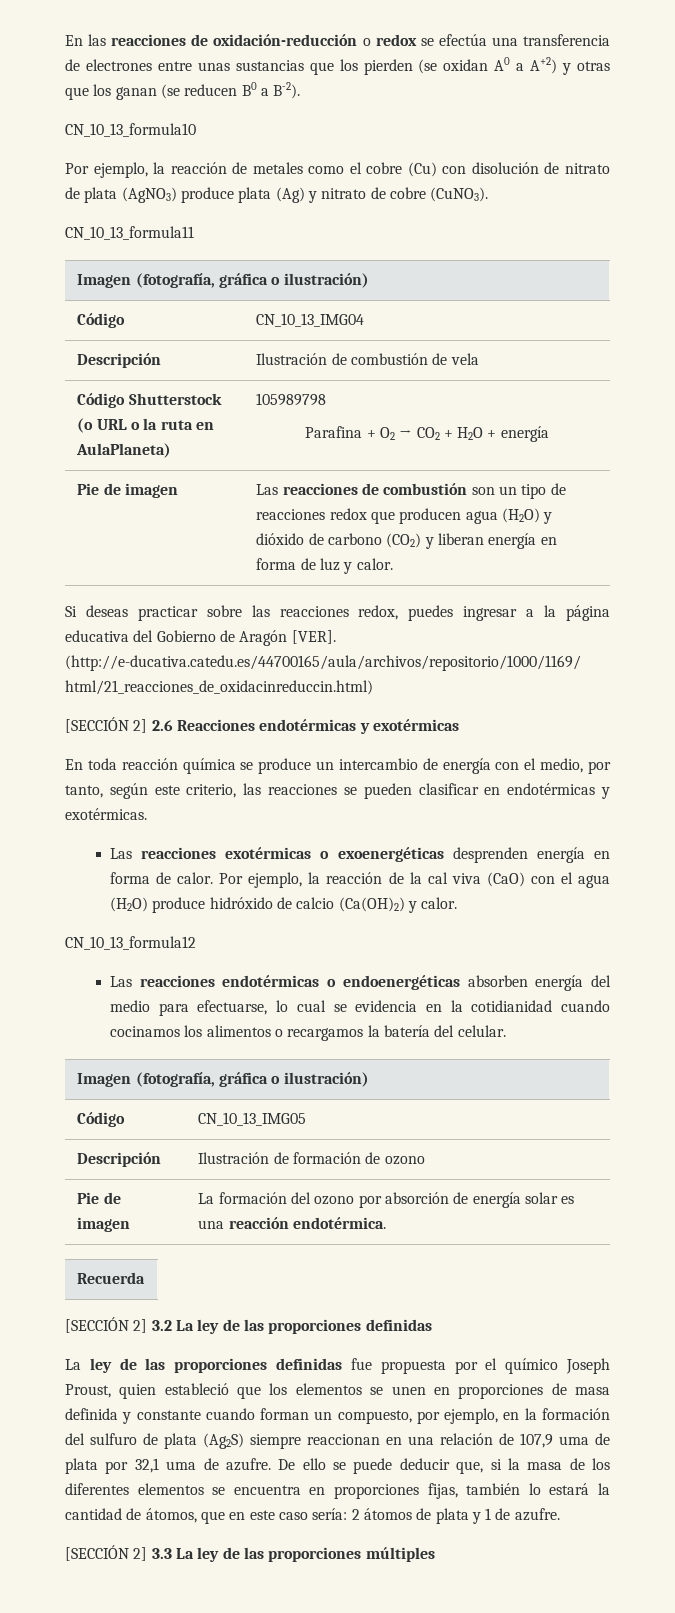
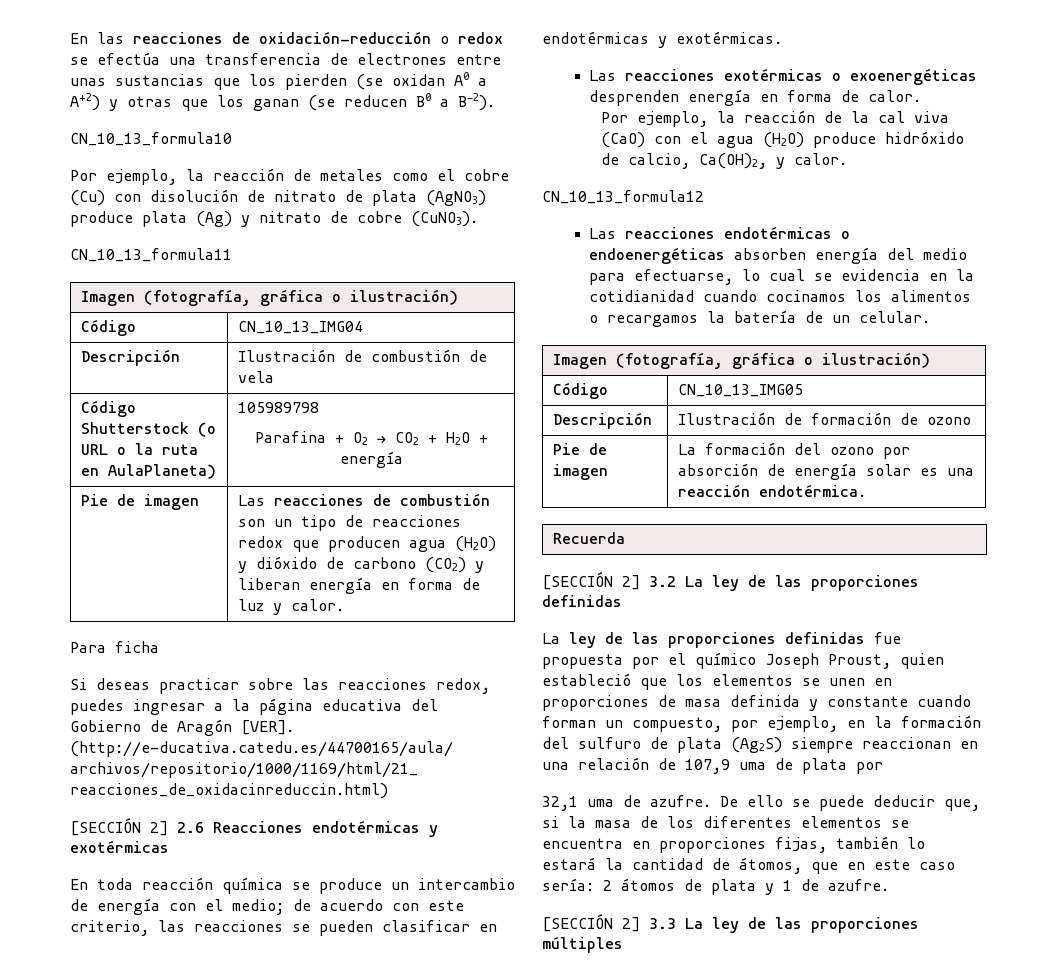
+ Para ficha
- En toda reacción química se produce un intercambio de energía con el medio, por tanto, según este criterio, las reacciones se pueden clasificar en endotérmicas y exotérmicas.
+ En toda reacción química se produce un intercambio de energía con el medio; de acuerdo con este criterio, las reacciones se pueden clasificar en endotérmicas y exotérmicas.
- Las reacciones exotérmicas o exoenergéticas desprenden energía en forma de calor. Por ejemplo, la reacción de la cal viva (CaO) con el agua (H2O) produce hidróxido de calcio (Ca(OH)2) y calor.
+ Las reacciones exotérmicas o exoenergéticas desprenden energía en forma de calor.
+ Por ejemplo, la reacción de la cal viva (CaO) con el agua (H2O) produce hidróxido de calcio, Ca(OH)2, y calor.
- Las reacciones endotérmicas o endoenergéticas absorben energía del medio para efectuarse, lo cual se evidencia en la cotidianidad cuando cocinamos los alimentos o recargamos la batería del celular.
+ Las reacciones endotérmicas o endoenergéticas absorben energía del medio para efectuarse, lo cual se evidencia en la cotidianidad cuando cocinamos los alimentos o recargamos la batería de un celular.
- La ley de las proporciones definidas fue propuesta por el químico Joseph Proust, quien estableció que los elementos se unen en proporciones de masa definida y constante cuando forman un compuesto, por ejemplo, en la formación del sulfuro de plata (Ag2S) siempre reaccionan en una relación de 107,9 uma de plata por 32,1 uma de azufre.
+ La ley de las proporciones definidas fue propuesta por el químico Joseph Proust, quien estableció que los elementos se unen en proporciones de masa definida y constante cuando forman un compuesto, por ejemplo, en la formación del sulfuro de plata (Ag2S) siempre reaccionan en una relación de 107,9 uma de plata por
+ 32,1 uma de azufre.

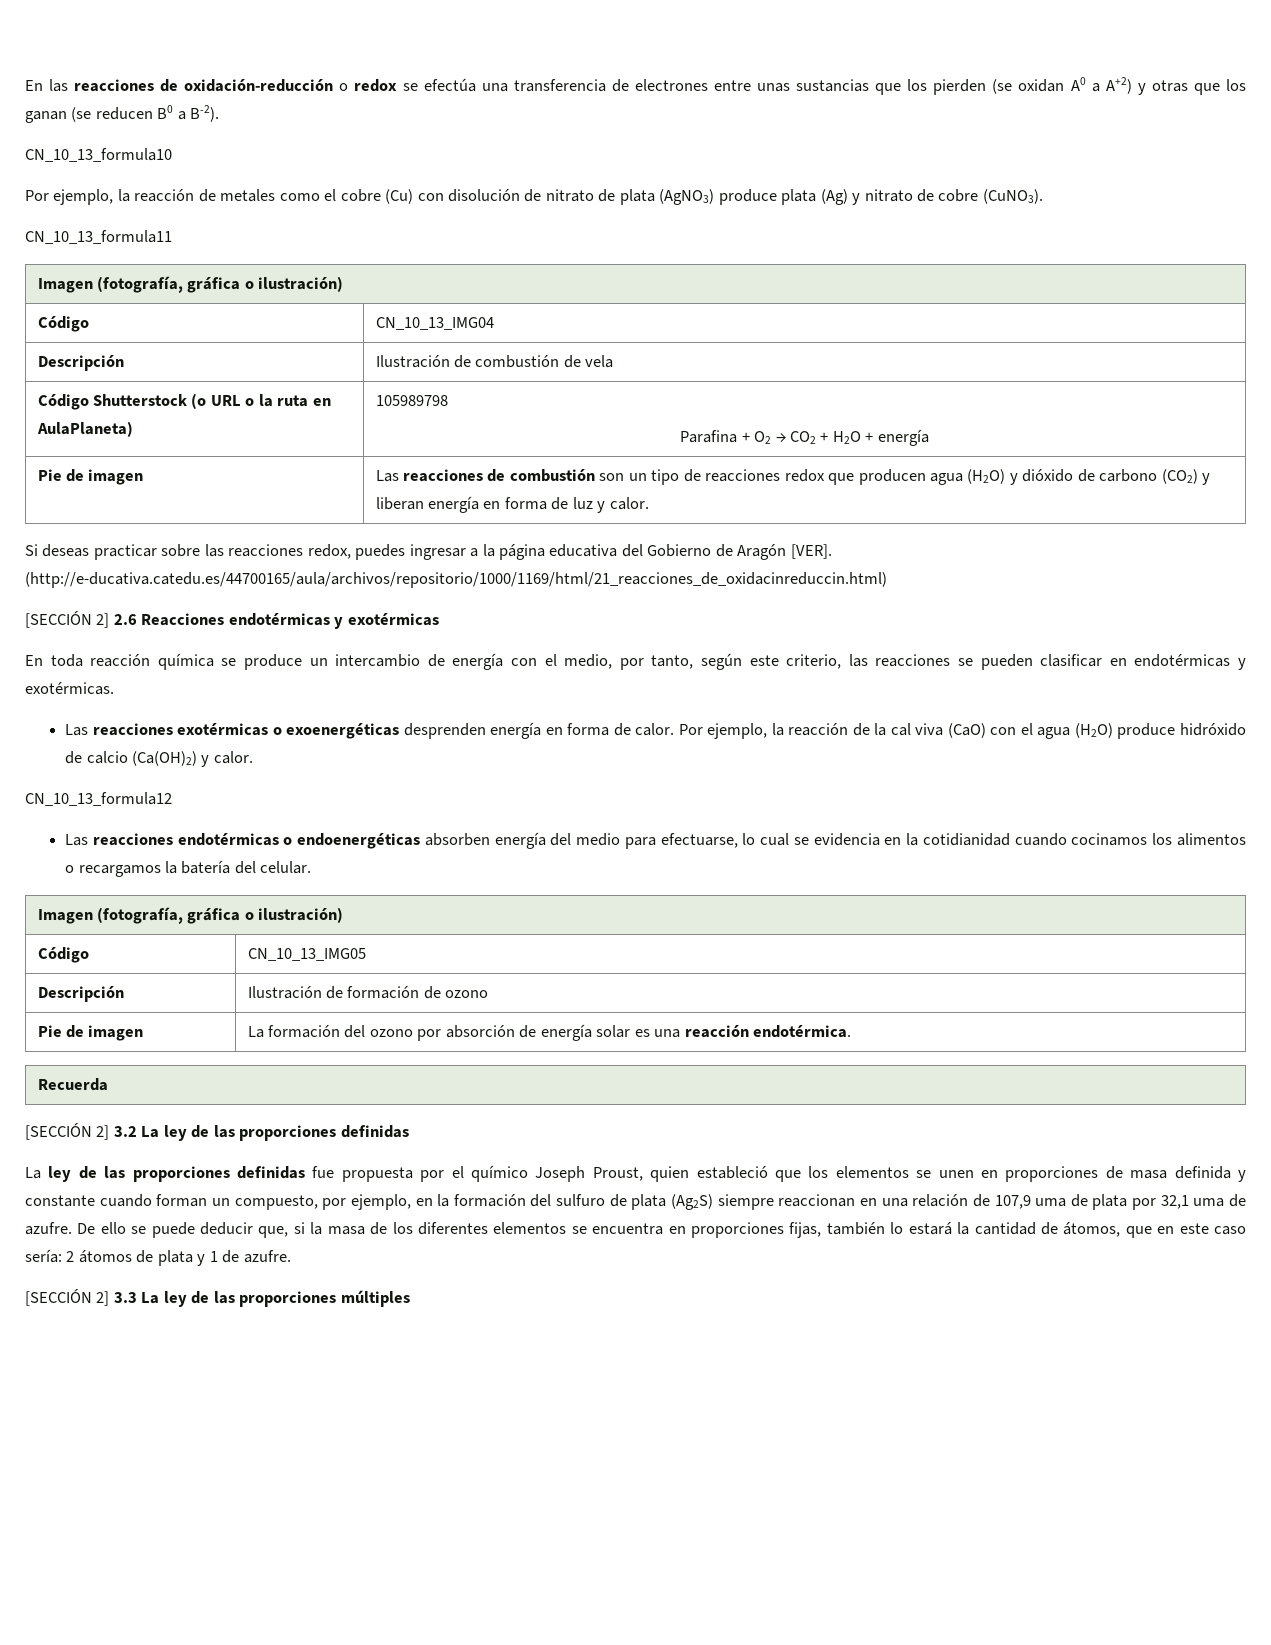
- Para ficha
- En toda reacción química se produce un intercambio de energía con el medio; de acuerdo con este criterio, las reacciones se pueden clasificar en endotérmicas y exotérmicas.
+ En toda reacción química se produce un intercambio de energía con el medio, por tanto, según este criterio, las reacciones se pueden clasificar en endotérmicas y exotérmicas.
- Las reacciones exotérmicas o exoenergéticas desprenden energía en forma de calor.
- Por ejemplo, la reacción de la cal viva (CaO) con el agua (H2O) produce hidróxido de calcio, Ca(OH)2, y calor.
+ Las reacciones exotérmicas o exoenergéticas desprenden energía en forma de calor. Por ejemplo, la reacción de la cal viva (CaO) con el agua (H2O) produce hidróxido de calcio (Ca(OH)2) y calor.
- Las reacciones endotérmicas o endoenergéticas absorben energía del medio para efectuarse, lo cual se evidencia en la cotidianidad cuando cocinamos los alimentos o recargamos la batería de un celular.
+ Las reacciones endotérmicas o endoenergéticas absorben energía del medio para efectuarse, lo cual se evidencia en la cotidianidad cuando cocinamos los alimentos o recargamos la batería del celular.
- La ley de las proporciones definidas fue propuesta por el químico Joseph Proust, quien estableció que los elementos se unen en proporciones de masa definida y constante cuando forman un compuesto, por ejemplo, en la formación del sulfuro de plata (Ag2S) siempre reaccionan en una relación de 107,9 uma de plata por
- 32,1 uma de azufre.
+ La ley de las proporciones definidas fue propuesta por el químico Joseph Proust, quien estableció que los elementos se unen en proporciones de masa definida y constante cuando forman un compuesto, por ejemplo, en la formación del sulfuro de plata (Ag2S) siempre reaccionan en una relación de 107,9 uma de plata por 32,1 uma de azufre.

